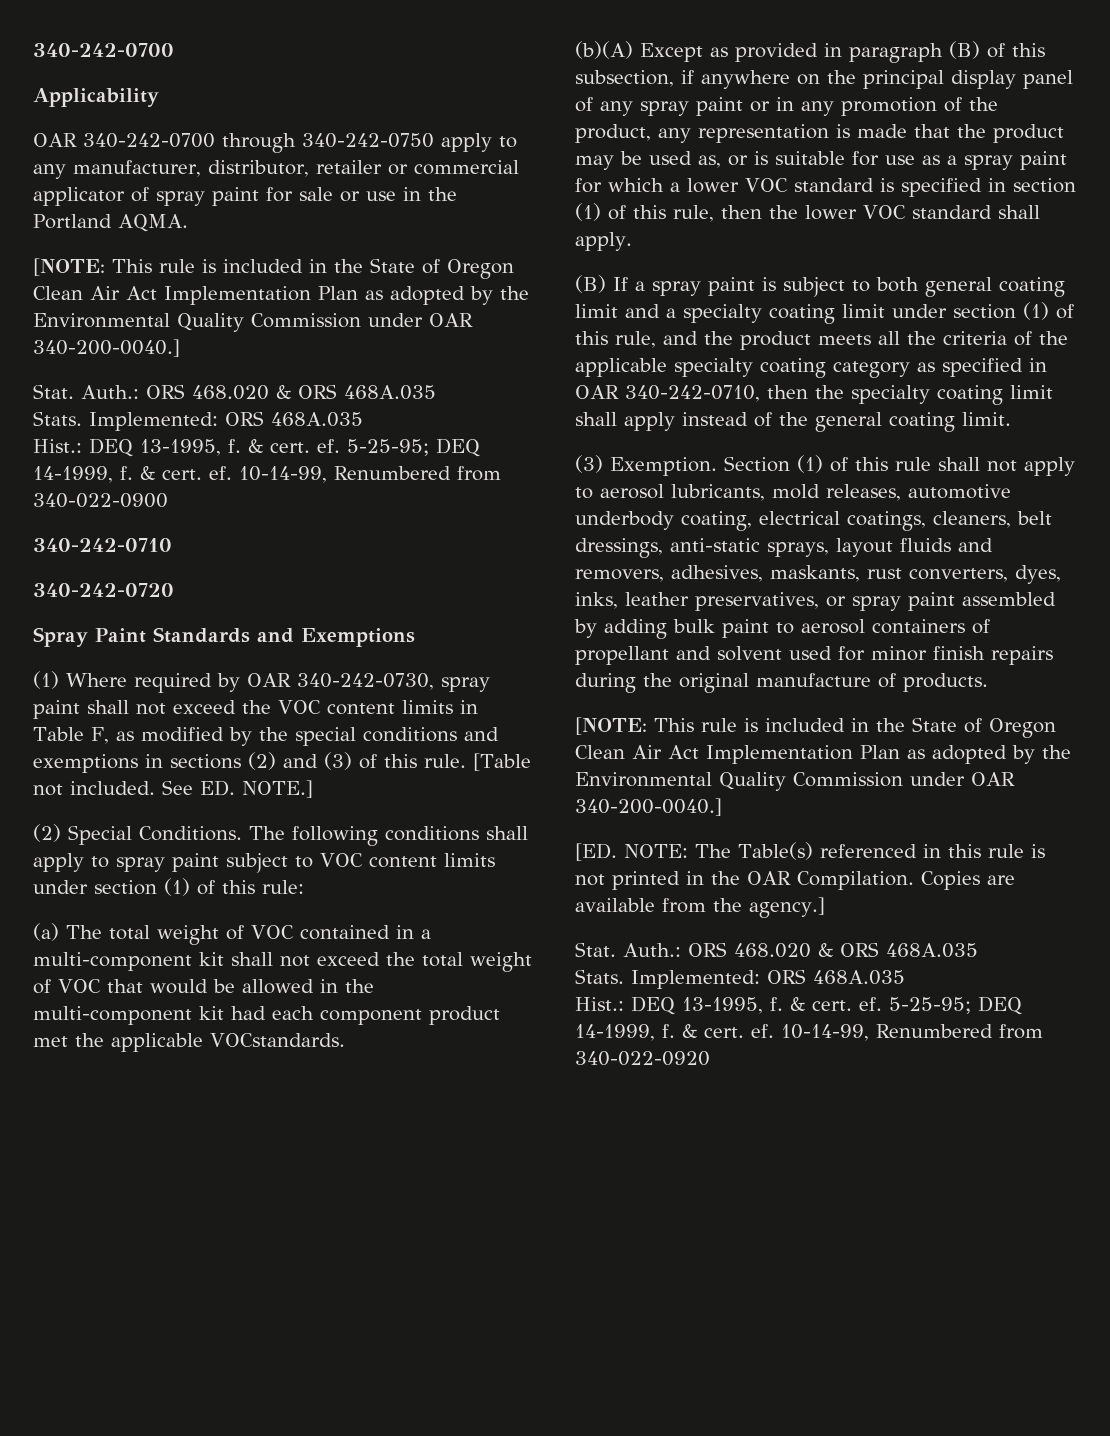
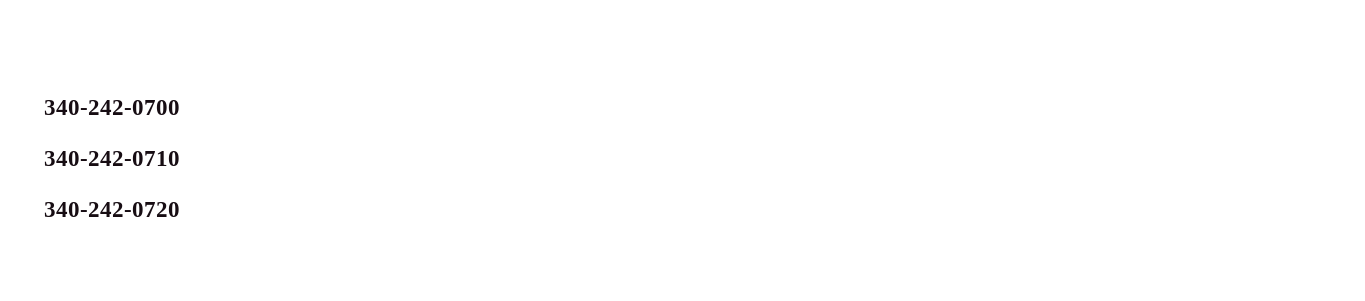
- Applicability
- OAR 340-242-0700 through 340-242-0750 apply to any manufacturer, distributor, retailer or commercial applicator of spray paint for sale or use in the Portland AQMA.
- [NOTE: This rule is included in the State of Oregon Clean Air Act Implementation Plan as adopted by the Environmental Quality Commission under OAR 340-200-0040.]
- Stat. Auth.: ORS 468.020 & ORS 468A.035
- Stats. Implemented: ORS 468A.035
- Hist.: DEQ 13-1995, f. & cert. ef. 5-25-95; DEQ 14-1999, f. & cert. ef. 10-14-99, Renumbered from 340-022-0900
  340-242-0710
  340-242-0720
- Spray Paint Standards and Exemptions
- (1) Where required by OAR 340-242-0730, spray paint shall not exceed the VOC content limits in Table F, as modified by the special conditions and exemptions in sections (2) and (3) of this rule. [Table not included. See ED. NOTE.]
- (2) Special Conditions. The following conditions shall apply to spray paint subject to VOC content limits under section (1) of this rule:
- (a) The total weight of VOC contained in a multi-component kit shall not exceed the total weight of VOC that would be allowed in the multi-component kit had each component product met the applicable VOCstandards.
- (b)(A) Except as provided in paragraph (B) of this subsection, if anywhere on the principal display panel of any spray paint or in any promotion of the product, any representation is made that the product may be used as, or is suitable for use as a spray paint for which a lower VOC standard is specified in section (1) of this rule, then the lower VOC standard shall apply.
- (B) If a spray paint is subject to both general coating limit and a specialty coating limit under section (1) of this rule, and the product meets all the criteria of the applicable specialty coating category as specified in OAR 340-242-0710, then the specialty coating limit shall apply instead of the general coating limit.
- (3) Exemption. Section (1) of this rule shall not apply to aerosol lubricants, mold releases, automotive underbody coating, electrical coatings, cleaners, belt dressings, anti-static sprays, layout fluids and removers, adhesives, maskants, rust converters, dyes, inks, leather preservatives, or spray paint assembled by adding bulk paint to aerosol containers of propellant and solvent used for minor finish repairs during the original manufacture of products.
- [NOTE: This rule is included in the State of Oregon Clean Air Act Implementation Plan as adopted by the Environmental Quality Commission under OAR 340-200-0040.]
- [ED. NOTE: The Table(s) referenced in this rule is not printed in the OAR Compilation. Copies are available from the agency.]
- Stat. Auth.: ORS 468.020 & ORS 468A.035
- Stats. Implemented: ORS 468A.035
- Hist.: DEQ 13-1995, f. & cert. ef. 5-25-95; DEQ 14-1999, f. & cert. ef. 10-14-99, Renumbered from 340-022-0920

